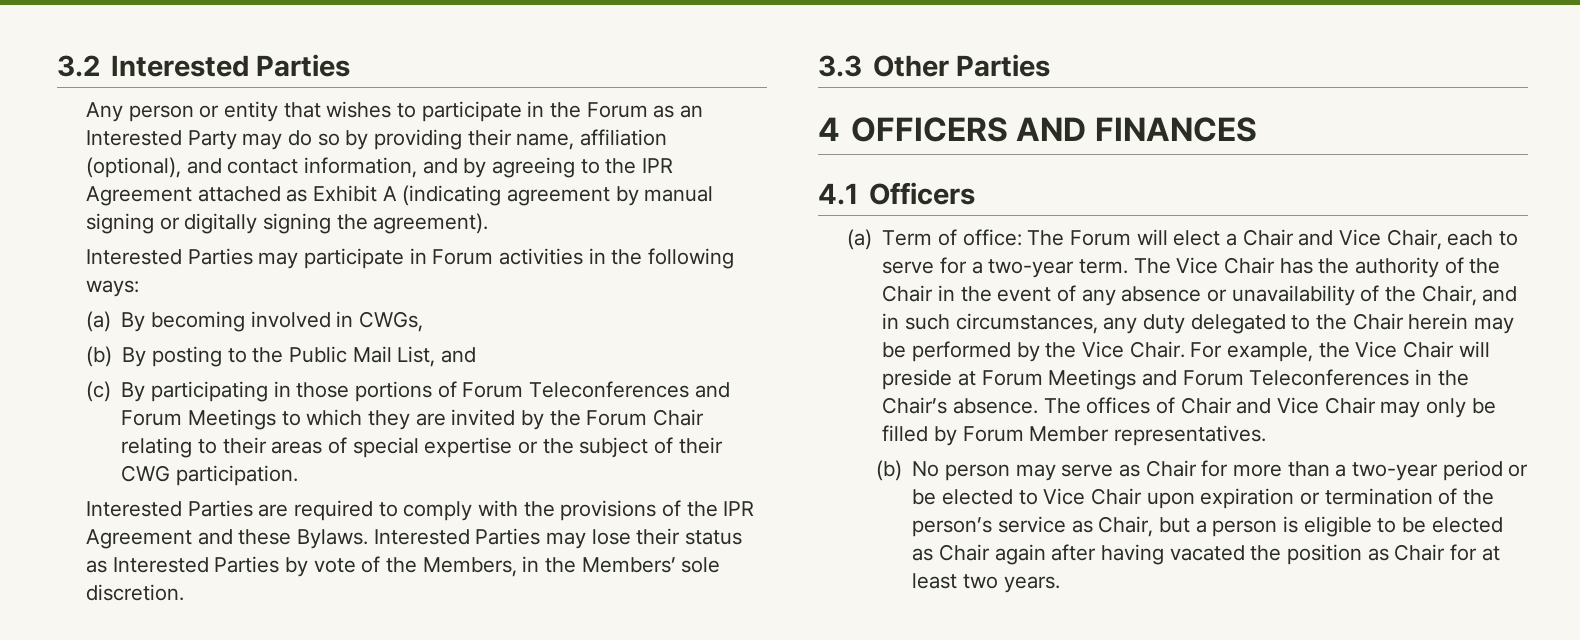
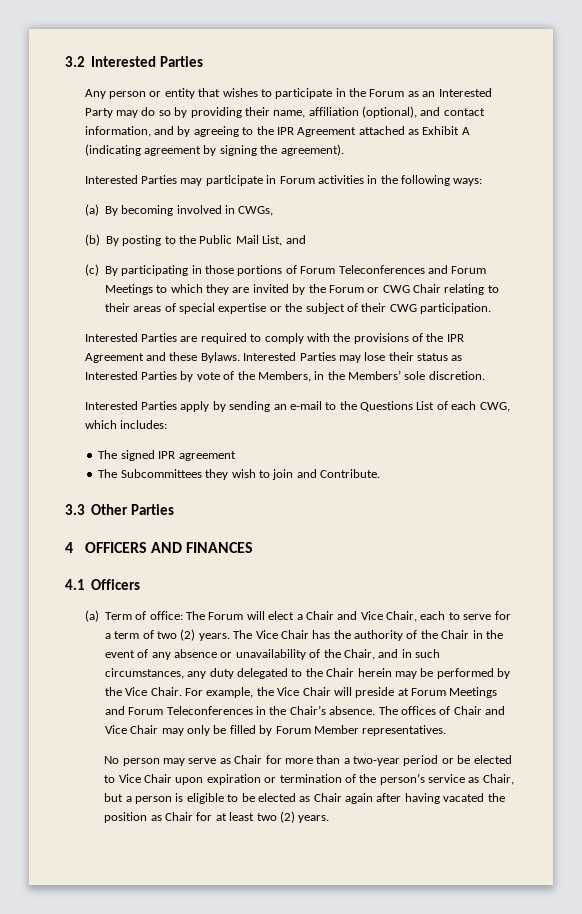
- Any person or entity that wishes to participate in the Forum as an Interested Party may do so by providing their name, affiliation (optional), and contact information, and by agreeing to the IPR Agreement attached as Exhibit A (indicating agreement by manual signing or digitally signing the agreement).
+ Any person or entity that wishes to participate in the Forum as an Interested Party may do so by providing their name, affiliation (optional), and contact information, and by agreeing to the IPR Agreement attached as Exhibit A (indicating agreement by signing the agreement).
- (c) By participating in those portions of Forum Teleconferences and Forum Meetings to which they are invited by the Forum Chair relating to their areas of special expertise or the subject of their CWG participation.
+ (c) By participating in those portions of Forum Teleconferences and Forum Meetings to which they are invited by the Forum or CWG Chair relating to their areas of special expertise or the subject of their CWG participation.
+ Interested Parties apply by sending an e-mail to the Questions List of each CWG, which includes:
+ The signed IPR agreement
+ The Subcommittees they wish to join and Contribute.
- (a) Term of office: The Forum will elect a Chair and Vice Chair, each to serve for a two-year term.
+ (a) Term of office: The Forum will elect a Chair and Vice Chair, each to serve for a term of two (2) years.
- (b) No person may serve as Chair for more than a two-year period or be elected to Vice Chair upon expiration or termination of the person’s service as Chair, but a person is eligible to be elected as Chair again after having vacated the position as Chair for at least two years.
+ No person may serve as Chair for more than a two-year period or be elected to Vice Chair upon expiration or termination of the person’s service as Chair, but a person is eligible to be elected as Chair again after having vacated the position as Chair for at least two (2) years.

